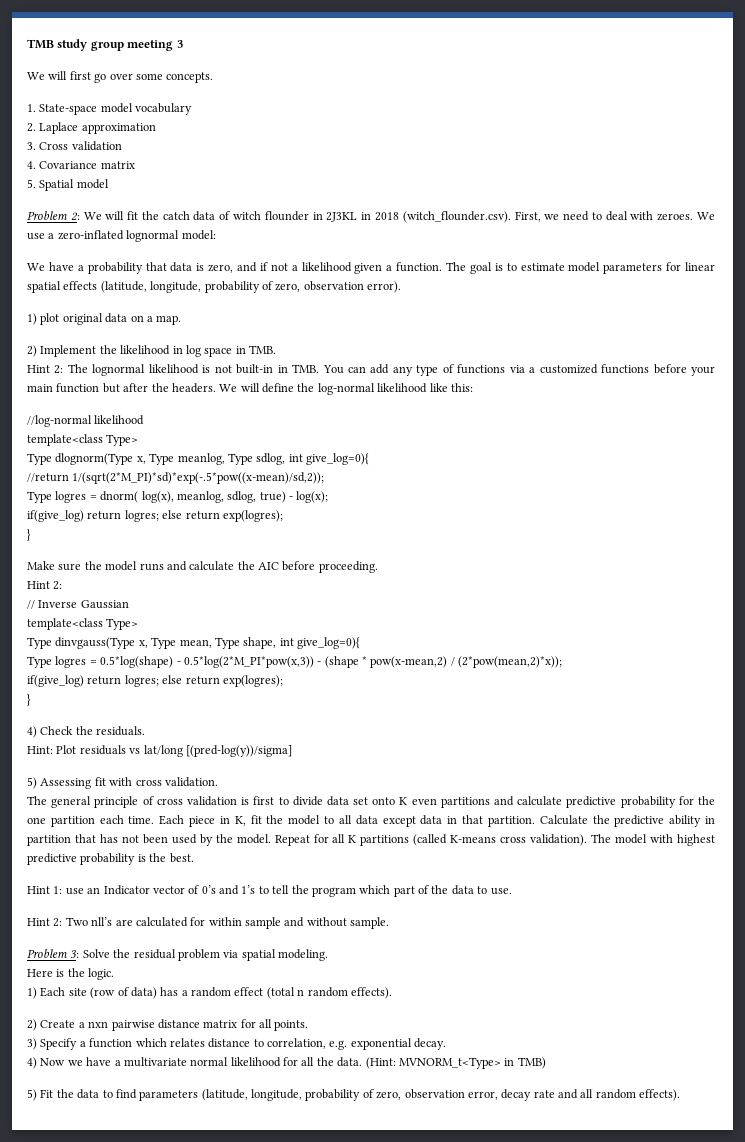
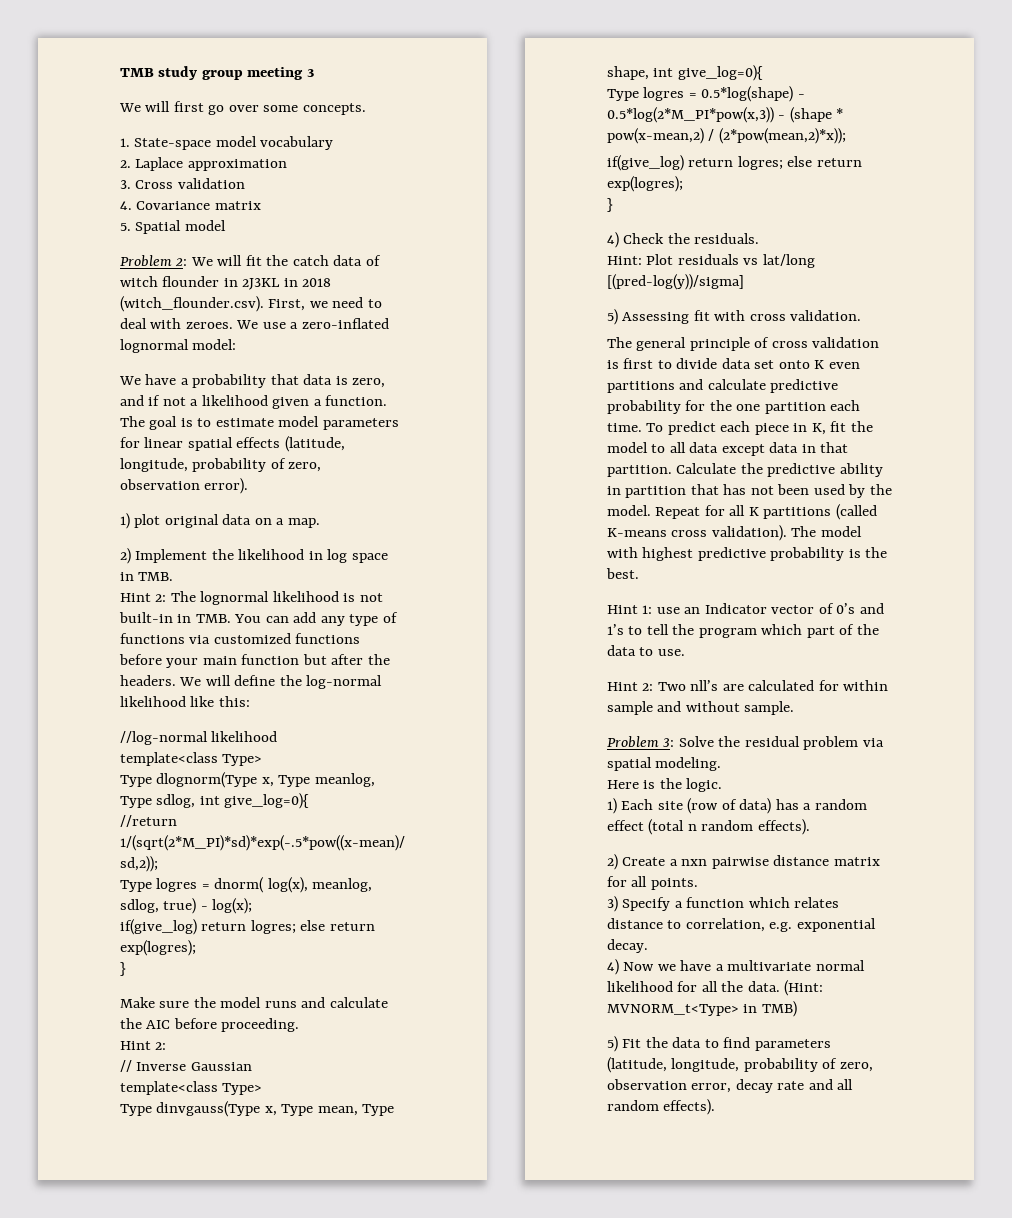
- Hint 2: The lognormal likelihood is not built-in in TMB. You can add any type of functions via a customized functions before your main function but after the headers.
+ Hint 2: The lognormal likelihood is not built-in in TMB. You can add any type of functions via customized functions before your main function but after the headers.
- Each piece in K, fit the model to all data except data in that partition.
+ To predict each piece in K, fit the model to all data except data in that partition.

